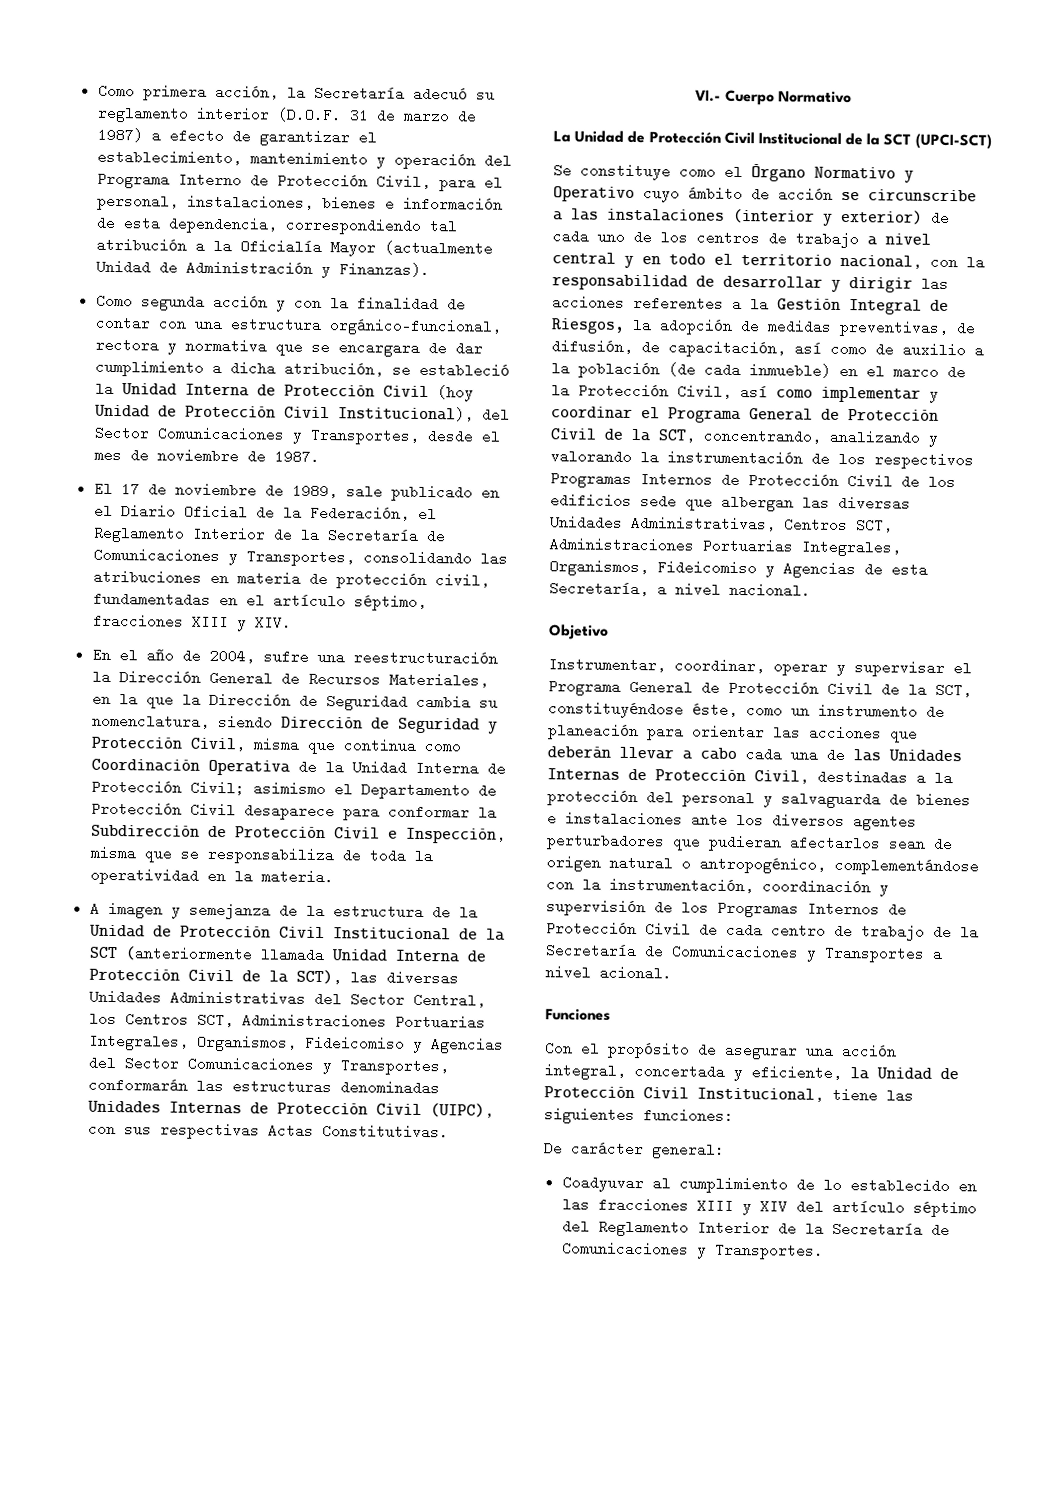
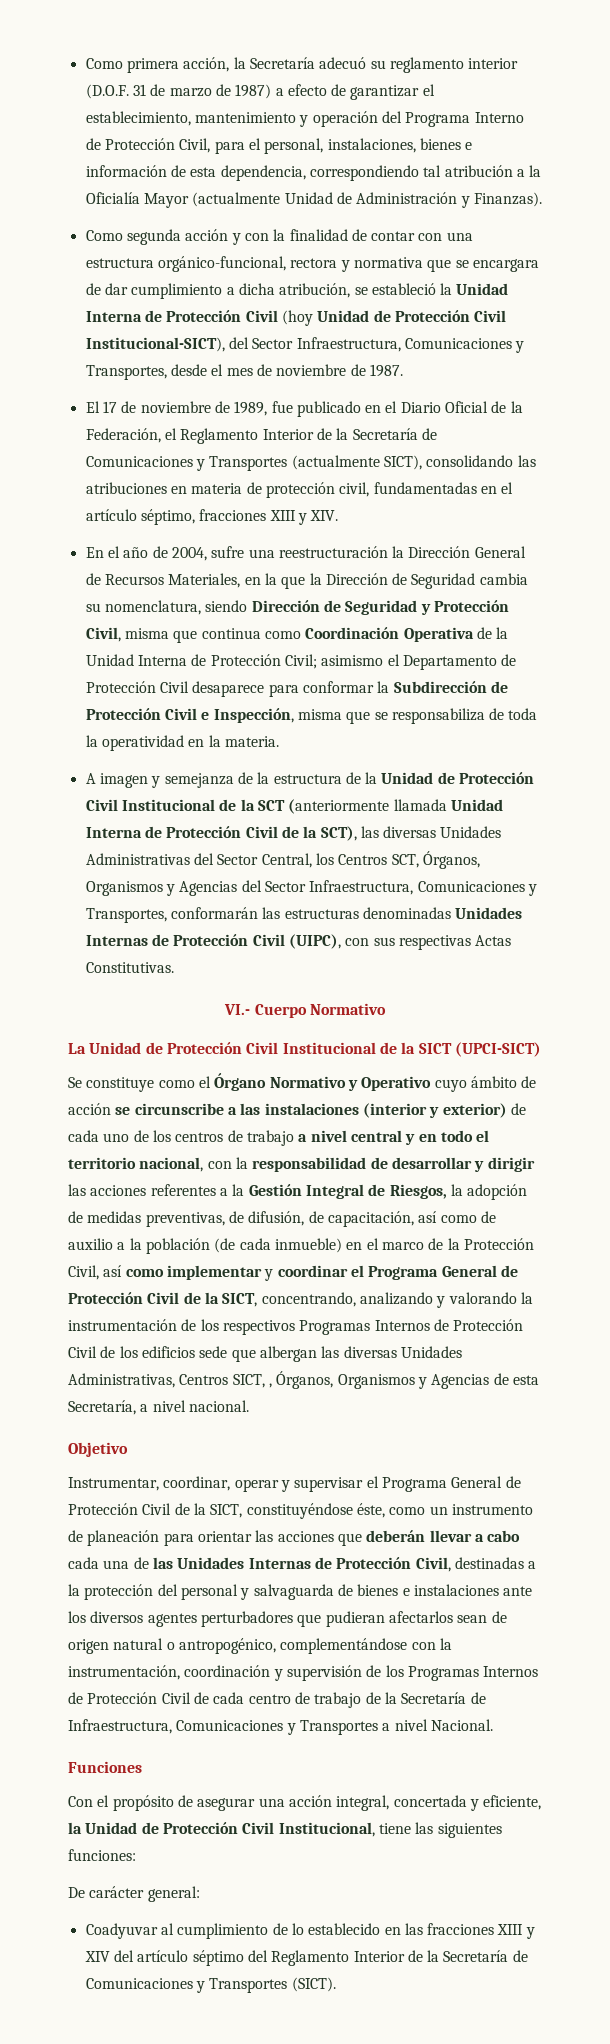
- Como segunda acción y con la finalidad de contar con una estructura orgánico-funcional, rectora y normativa que se encargara de dar cumplimiento a dicha atribución, se estableció la Unidad Interna de Protección Civil (hoy Unidad de Protección Civil Institucional), del Sector Comunicaciones y Transportes, desde el mes de noviembre de 1987.
+ Como segunda acción y con la finalidad de contar con una estructura orgánico-funcional, rectora y normativa que se encargara de dar cumplimiento a dicha atribución, se estableció la Unidad Interna de Protección Civil (hoy Unidad de Protección Civil Institucional-SICT), del Sector Infraestructura, Comunicaciones y Transportes, desde el mes de noviembre de 1987.
- El 17 de noviembre de 1989, sale publicado en el Diario Oficial de la Federación, el Reglamento Interior de la Secretaría de Comunicaciones y Transportes, consolidando las atribuciones en materia de protección civil, fundamentadas en el artículo séptimo, fracciones XIII y XIV.
+ El 17 de noviembre de 1989, fue publicado en el Diario Oficial de la Federación, el Reglamento Interior de la Secretaría de Comunicaciones y Transportes (actualmente SICT), consolidando las atribuciones en materia de protección civil, fundamentadas en el artículo séptimo, fracciones XIII y XIV.
- A imagen y semejanza de la estructura de la Unidad de Protección Civil Institucional de la SCT (anteriormente llamada Unidad Interna de Protección Civil de la SCT), las diversas Unidades Administrativas del Sector Central, los Centros SCT, Administraciones Portuarias Integrales, Organismos, Fideicomiso y Agencias del Sector Comunicaciones y Transportes, conformarán las estructuras denominadas Unidades Internas de Protección Civil (UIPC), con sus respectivas Actas Constitutivas.
+ A imagen y semejanza de la estructura de la Unidad de Protección Civil Institucional de la SCT (anteriormente llamada Unidad Interna de Protección Civil de la SCT), las diversas Unidades Administrativas del Sector Central, los Centros SCT, Órganos, Organismos y Agencias del Sector Infraestructura, Comunicaciones y Transportes, conformarán las estructuras denominadas Unidades Internas de Protección Civil (UIPC), con sus respectivas Actas Constitutivas.
- La Unidad de Protección Civil Institucional de la SCT (UPCI-SCT)
+ La Unidad de Protección Civil Institucional de la SICT (UPCI-SICT)
- Se constituye como el Órgano Normativo y Operativo cuyo ámbito de acción se circunscribe a las instalaciones (interior y exterior) de cada uno de los centros de trabajo a nivel central y en todo el territorio nacional, con la responsabilidad de desarrollar y dirigir las acciones referentes a la Gestión Integral de Riesgos, la adopción de medidas preventivas, de difusión, de capacitación, así como de auxilio a la población (de cada inmueble) en el marco de la Protección Civil, así como implementar y coordinar el Programa General de Protección Civil de la SCT, concentrando, analizando y valorando la instrumentación de los respectivos Programas Internos de Protección Civil de los edificios sede que albergan las diversas Unidades Administrativas, Centros SCT, Administraciones Portuarias Integrales, Organismos, Fideicomiso y Agencias de esta Secretaría, a nivel nacional.
+ Se constituye como el Órgano Normativo y Operativo cuyo ámbito de acción se circunscribe a las instalaciones (interior y exterior) de cada uno de los centros de trabajo a nivel central y en todo el territorio nacional, con la responsabilidad de desarrollar y dirigir las acciones referentes a la Gestión Integral de Riesgos, la adopción de medidas preventivas, de difusión, de capacitación, así como de auxilio a la población (de cada inmueble) en el marco de la Protección Civil, así como implementar y coordinar el Programa General de Protección Civil de la SICT, concentrando, analizando y valorando la instrumentación de los respectivos Programas Internos de Protección Civil de los edificios sede que albergan las diversas Unidades Administrativas, Centros SICT, , Órganos, Organismos y Agencias de esta Secretaría, a nivel nacional.
- Instrumentar, coordinar, operar y supervisar el Programa General de Protección Civil de la SCT, constituyéndose éste, como un instrumento de planeación para orientar las acciones que deberán llevar a cabo cada una de las Unidades Internas de Protección Civil, destinadas a la protección del personal y salvaguarda de bienes e instalaciones ante los diversos agentes perturbadores que pudieran afectarlos sean de origen natural o antropogénico, complementándose con la instrumentación, coordinación y supervisión de los Programas Internos de Protección Civil de cada centro de trabajo de la Secretaría de Comunicaciones y Transportes a nivel acional.
+ Instrumentar, coordinar, operar y supervisar el Programa General de Protección Civil de la SICT, constituyéndose éste, como un instrumento de planeación para orientar las acciones que deberán llevar a cabo cada una de las Unidades Internas de Protección Civil, destinadas a la protección del personal y salvaguarda de bienes e instalaciones ante los diversos agentes perturbadores que pudieran afectarlos sean de origen natural o antropogénico, complementándose con la instrumentación, coordinación y supervisión de los Programas Internos de Protección Civil de cada centro de trabajo de la Secretaría de Infraestructura, Comunicaciones y Transportes a nivel Nacional.
- Coadyuvar al cumplimiento de lo establecido en las fracciones XIII y XIV del artículo séptimo del Reglamento Interior de la Secretaría de Comunicaciones y Transportes.
+ Coadyuvar al cumplimiento de lo establecido en las fracciones XIII y XIV del artículo séptimo del Reglamento Interior de la Secretaría de Comunicaciones y Transportes (SICT).

